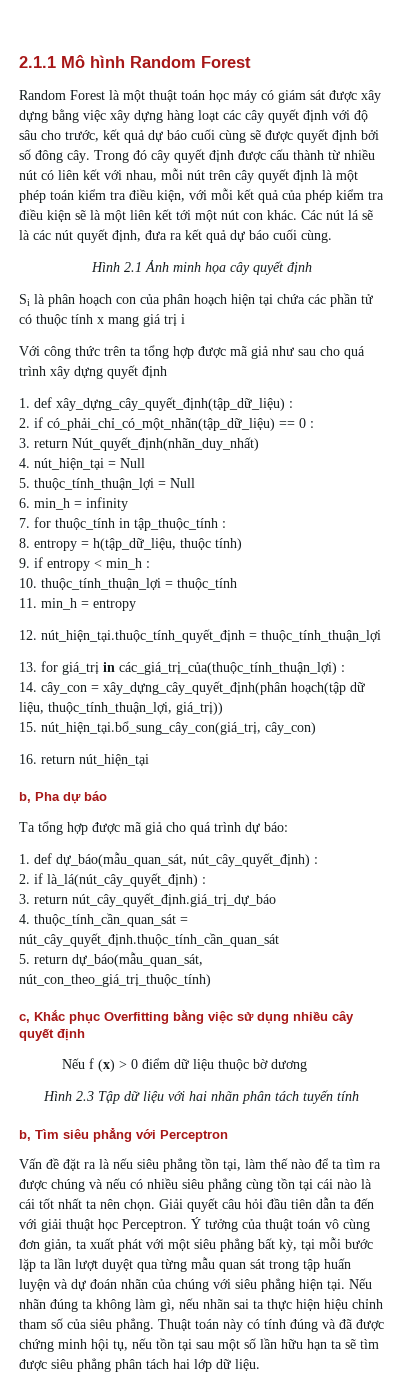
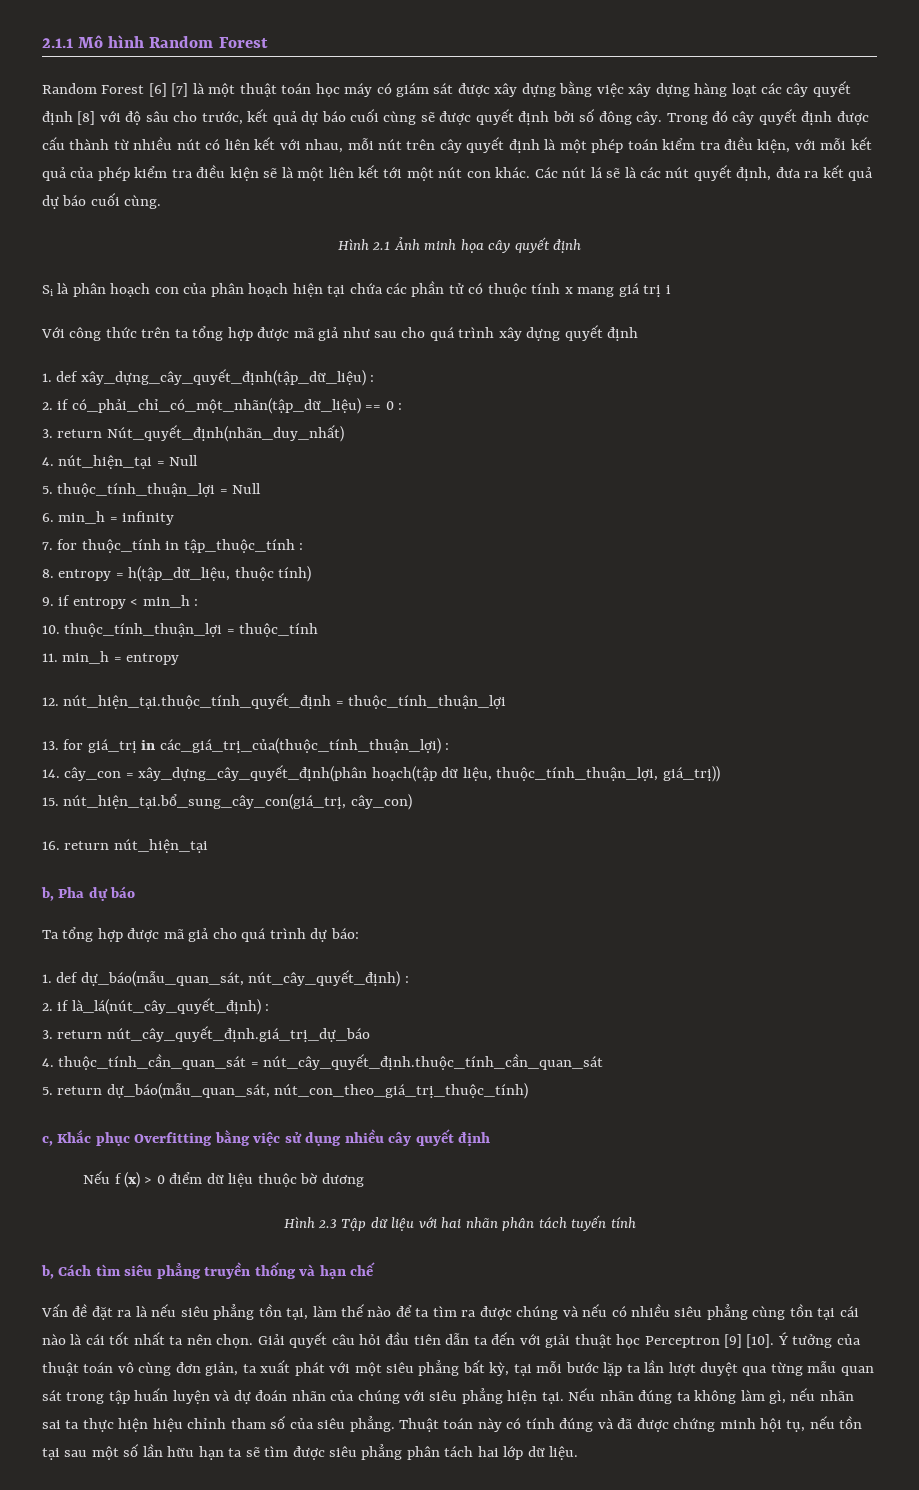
- Random Forest là một thuật toán học máy có giám sát được xây dựng bằng việc xây dựng hàng loạt các cây quyết định với độ sâu cho trước, kết quả dự báo cuối cùng sẽ được quyết định bởi số đông cây.
+ Random Forest [6] [7] là một thuật toán học máy có giám sát được xây dựng bằng việc xây dựng hàng loạt các cây quyết định [8] với độ sâu cho trước, kết quả dự báo cuối cùng sẽ được quyết định bởi số đông cây.
- b, Tìm siêu phẳng với Perceptron
+ b, Cách tìm siêu phẳng truyền thống và hạn chế
- Giải quyết câu hỏi đầu tiên dẫn ta đến với giải thuật học Perceptron.
+ Giải quyết câu hỏi đầu tiên dẫn ta đến với giải thuật học Perceptron [9] [10].

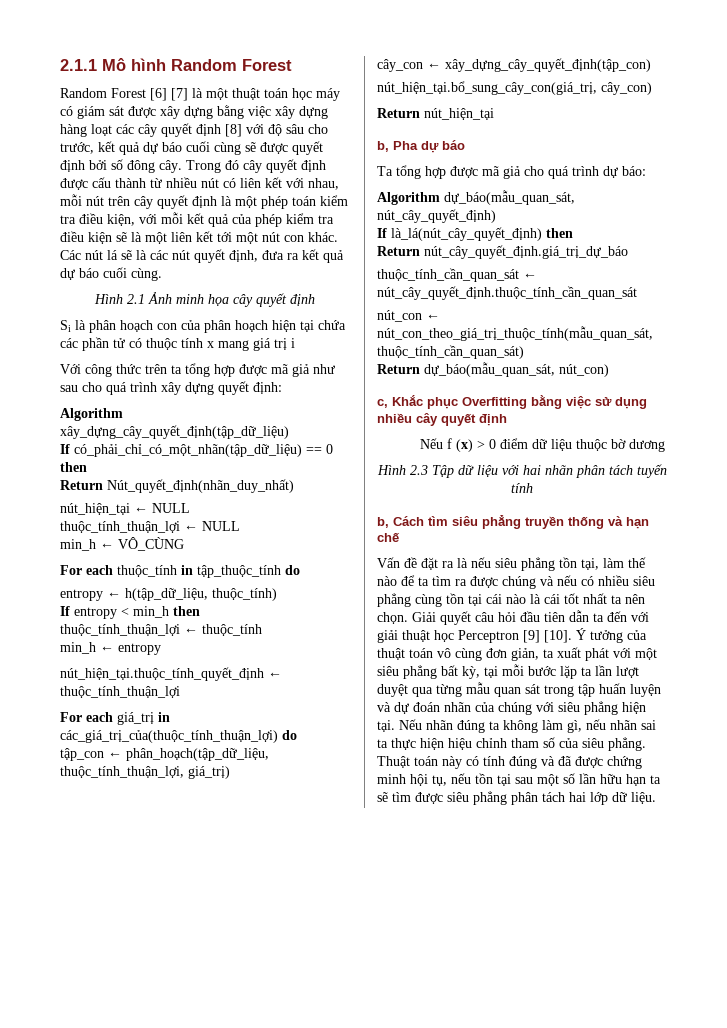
- Với công thức trên ta tổng hợp được mã giả như sau cho quá trình xây dựng quyết định
- 1. def xây_dựng_cây_quyết_định(tập_dữ_liệu) :
- 2. if có_phải_chỉ_có_một_nhãn(tập_dữ_liệu) == 0 :
- 3. return Nút_quyết_định(nhãn_duy_nhất)
- 4. nút_hiện_tại = Null
- 5. thuộc_tính_thuận_lợi = Null
- 6. min_h = infinity
- 7. for thuộc_tính in tập_thuộc_tính :
- 8. entropy = h(tập_dữ_liệu, thuộc tính)
- 9. if entropy < min_h :
- 10. thuộc_tính_thuận_lợi = thuộc_tính
- 11. min_h = entropy
- 12. nút_hiện_tại.thuộc_tính_quyết_định = thuộc_tính_thuận_lợi
+ Với công thức trên ta tổng hợp được mã giả như sau cho quá trình xây dựng quyết định:
+ Algorithm xây_dựng_cây_quyết_định(tập_dữ_liệu)
+ If có_phải_chỉ_có_một_nhãn(tập_dữ_liệu) == 0 then
+ Return Nút_quyết_định(nhãn_duy_nhất)
+ nút_hiện_tại ← NULL
+ thuộc_tính_thuận_lợi ← NULL
+ min_h ← VÔ_CÙNG
+ For each thuộc_tính in tập_thuộc_tính do
+ entropy ← h(tập_dữ_liệu, thuộc_tính)
+ If entropy < min_h then
+ thuộc_tính_thuận_lợi ← thuộc_tính
+ min_h ← entropy
+ nút_hiện_tại.thuộc_tính_quyết_định ← thuộc_tính_thuận_lợi
- 13. for giá_trị in các_giá_trị_của(thuộc_tính_thuận_lợi) :
- 14. cây_con = xây_dựng_cây_quyết_định(phân hoạch(tập dữ liệu, thuộc_tính_thuận_lợi, giá_trị))
- 15. nút_hiện_tại.bổ_sung_cây_con(giá_trị, cây_con)
+ For each giá_trị in các_giá_trị_của(thuộc_tính_thuận_lợi) do
+ tập_con ← phân_hoạch(tập_dữ_liệu, thuộc_tính_thuận_lợi, giá_trị)
+ cây_con ← xây_dựng_cây_quyết_định(tập_con)
+ nút_hiện_tại.bổ_sung_cây_con(giá_trị, cây_con)
- 16. return nút_hiện_tại
+ Return nút_hiện_tại
- 1. def dự_báo(mẫu_quan_sát, nút_cây_quyết_định) :
- 2. if là_lá(nút_cây_quyết_định) :
- 3. return nút_cây_quyết_định.giá_trị_dự_báo
- 4. thuộc_tính_cần_quan_sát = nút_cây_quyết_định.thuộc_tính_cần_quan_sát
- 5. return dự_báo(mẫu_quan_sát, nút_con_theo_giá_trị_thuộc_tính)
+ Algorithm dự_báo(mẫu_quan_sát, nút_cây_quyết_định)
+ If là_lá(nút_cây_quyết_định) then
+ Return nút_cây_quyết_định.giá_trị_dự_báo
+ thuộc_tính_cần_quan_sát ← nút_cây_quyết_định.thuộc_tính_cần_quan_sát
+ nút_con ← nút_con_theo_giá_trị_thuộc_tính(mẫu_quan_sát, thuộc_tính_cần_quan_sát)
+ Return dự_báo(mẫu_quan_sát, nút_con)

